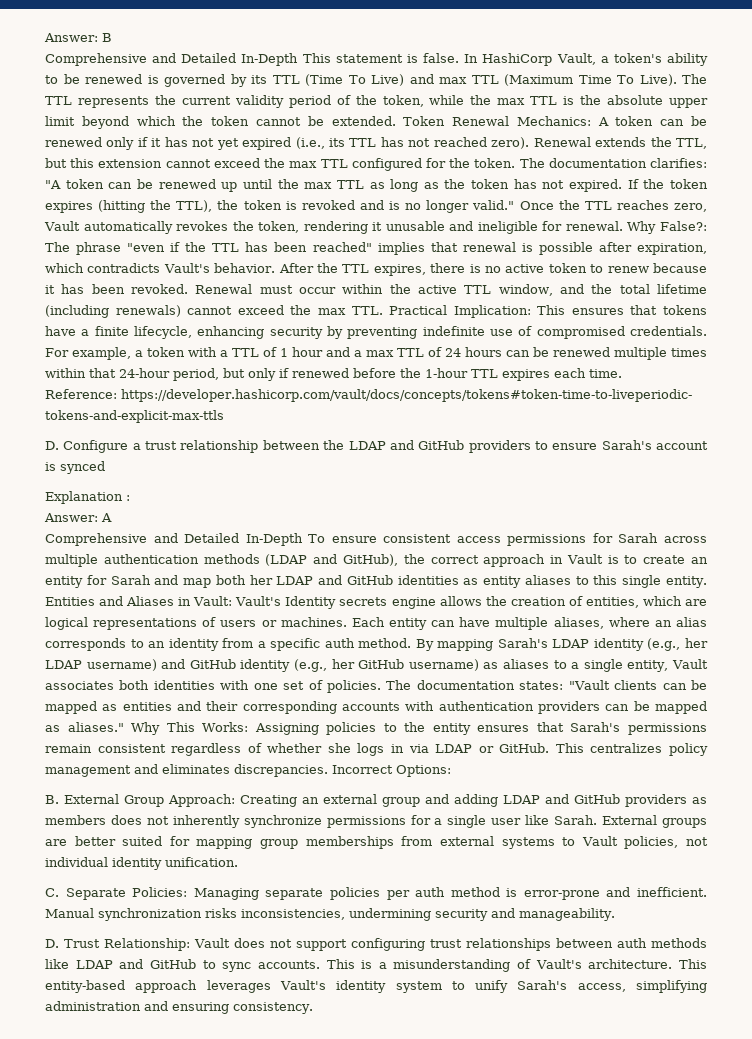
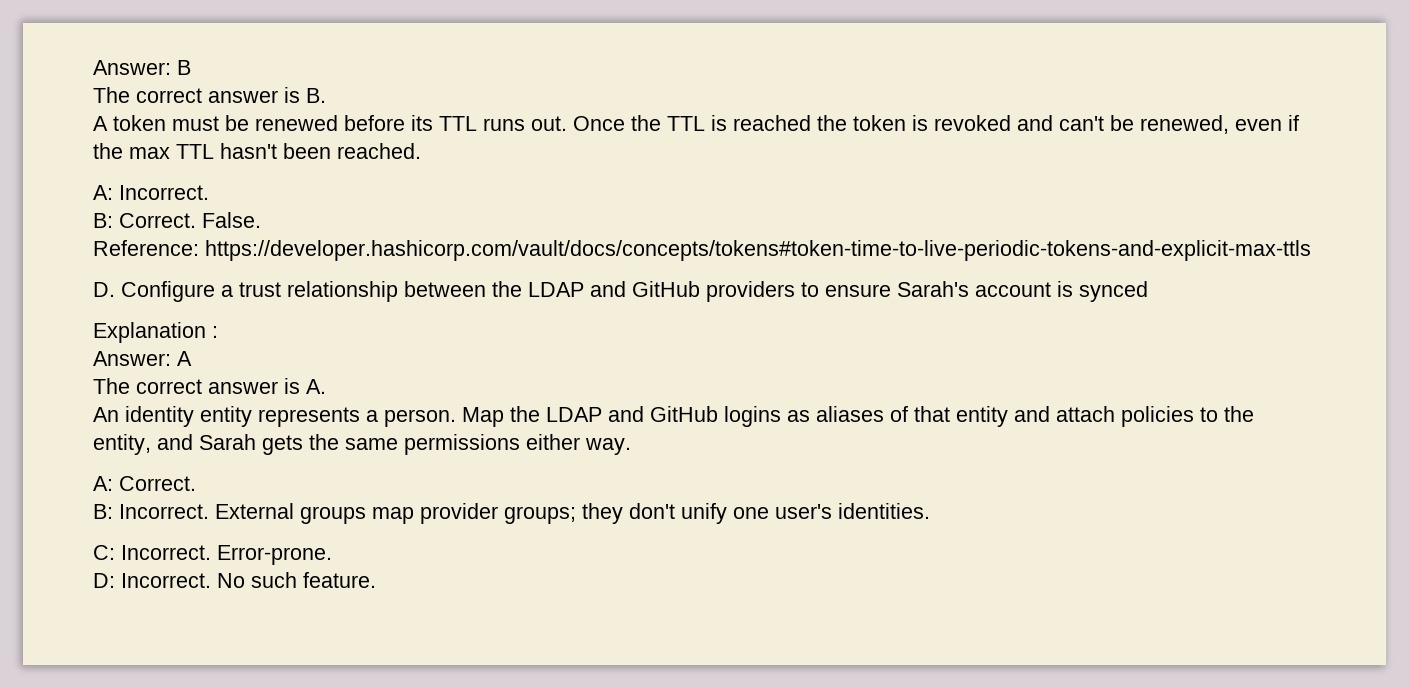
- Comprehensive and Detailed In-Depth This statement is false. In HashiCorp Vault, a token's ability to be renewed is governed by its TTL (Time To Live) and max TTL (Maximum Time To Live). The TTL represents the current validity period of the token, while the max TTL is the absolute upper limit beyond which the token cannot be extended. Token Renewal Mechanics: A token can be renewed only if it has not yet expired (i.e., its TTL has not reached zero). Renewal extends the TTL, but this extension cannot exceed the max TTL configured for the token. The documentation clarifies: "A token can be renewed up until the max TTL as long as the token has not expired. If the token expires (hitting the TTL), the token is revoked and is no longer valid." Once the TTL reaches zero, Vault automatically revokes the token, rendering it unusable and ineligible for renewal. Why False?: The phrase "even if the TTL has been reached" implies that renewal is possible after expiration, which contradicts Vault's behavior. After the TTL expires, there is no active token to renew because it has been revoked. Renewal must occur within the active TTL window, and the total lifetime (including renewals) cannot exceed the max TTL. Practical Implication: This ensures that tokens have a finite lifecycle, enhancing security by preventing indefinite use of compromised credentials. For example, a token with a TTL of 1 hour and a max TTL of 24 hours can be renewed multiple times within that 24-hour period, but only if renewed before the 1-hour TTL expires each time.
+ The correct answer is B.
+ A token must be renewed before its TTL runs out. Once the TTL is reached the token is revoked and can't be renewed, even if the max TTL hasn't been reached.
+ A: Incorrect.
+ B: Correct. False.
- Reference: https://developer.hashicorp.com/vault/docs/concepts/tokens#token-time-to-liveperiodic- tokens-and-explicit-max-ttls
+ Reference: https://developer.hashicorp.com/vault/docs/concepts/tokens#token-time-to-live-periodic-tokens-and-explicit-max-ttls
- Comprehensive and Detailed In-Depth To ensure consistent access permissions for Sarah across multiple authentication methods (LDAP and GitHub), the correct approach in Vault is to create an entity for Sarah and map both her LDAP and GitHub identities as entity aliases to this single entity. Entities and Aliases in Vault: Vault's Identity secrets engine allows the creation of entities, which are logical representations of users or machines. Each entity can have multiple aliases, where an alias corresponds to an identity from a specific auth method. By mapping Sarah's LDAP identity (e.g., her LDAP username) and GitHub identity (e.g., her GitHub username) as aliases to a single entity, Vault associates both identities with one set of policies. The documentation states: "Vault clients can be mapped as entities and their corresponding accounts with authentication providers can be mapped as aliases." Why This Works: Assigning policies to the entity ensures that Sarah's permissions remain consistent regardless of whether she logs in via LDAP or GitHub. This centralizes policy management and eliminates discrepancies. Incorrect Options:
- B. External Group Approach: Creating an external group and adding LDAP and GitHub providers as members does not inherently synchronize permissions for a single user like Sarah. External groups are better suited for mapping group memberships from external systems to Vault policies, not individual identity unification.
- C. Separate Policies: Managing separate policies per auth method is error-prone and inefficient. Manual synchronization risks inconsistencies, undermining security and manageability.
- D. Trust Relationship: Vault does not support configuring trust relationships between auth methods like LDAP and GitHub to sync accounts. This is a misunderstanding of Vault's architecture. This entity-based approach leverages Vault's identity system to unify Sarah's access, simplifying administration and ensuring consistency.
+ The correct answer is A.
+ An identity entity represents a person. Map the LDAP and GitHub logins as aliases of that entity and attach policies to the entity, and Sarah gets the same permissions either way.
+ A: Correct.
+ B: Incorrect. External groups map provider groups; they don't unify one user's identities.
+ C: Incorrect. Error-prone.
+ D: Incorrect. No such feature.

